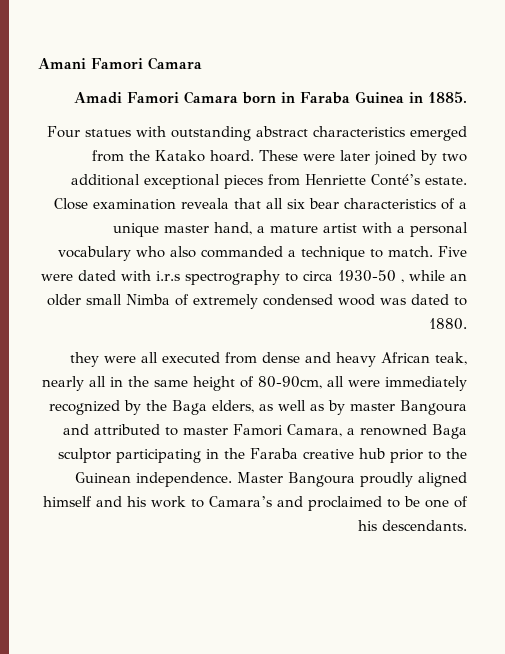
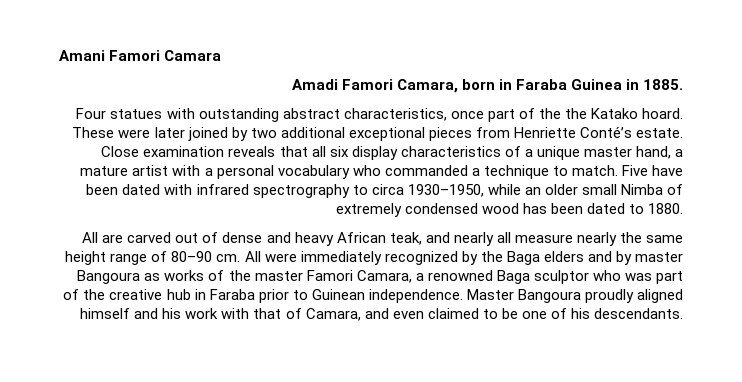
- Amadi Famori Camara born in Faraba Guinea in 1885.
+ Amadi Famori Camara, born in Faraba Guinea in 1885.
- Four statues with outstanding abstract characteristics emerged from the Katako hoard.
+ Four statues with outstanding abstract characteristics, once part of the the Katako hoard.
- Close examination reveala that all six bear characteristics of a unique master hand, a mature artist with a personal vocabulary who also commanded a technique to match.
+ Close examination reveals that all six display characteristics of a unique master hand, a mature artist with a personal vocabulary who commanded a technique to match.
- Five were dated with i.r.s spectrography to circa 1930-50 , while an older small Nimba of extremely condensed wood was dated to 1880.
+ Five have been dated with infrared spectrography to circa 1930–1950, while an older small Nimba of extremely condensed wood has been dated to 1880.
- they were all executed from dense and heavy African teak, nearly all in the same height of 80-90cm, all were immediately recognized by the Baga elders, as well as by master Bangoura and attributed to master Famori Camara, a renowned Baga sculptor participating in the Faraba creative hub prior to the Guinean independence.
+ All are carved out of dense and heavy African teak, and nearly all measure nearly the same height range of 80–90 cm. All were immediately recognized by the Baga elders and by master Bangoura as works of the master Famori Camara, a renowned Baga sculptor who was part of the creative hub in Faraba prior to Guinean independence.
- Master Bangoura proudly aligned himself and his work to Camara’s and proclaimed to be one of his descendants.
+ Master Bangoura proudly aligned himself and his work with that of Camara, and even claimed to be one of his descendants.

